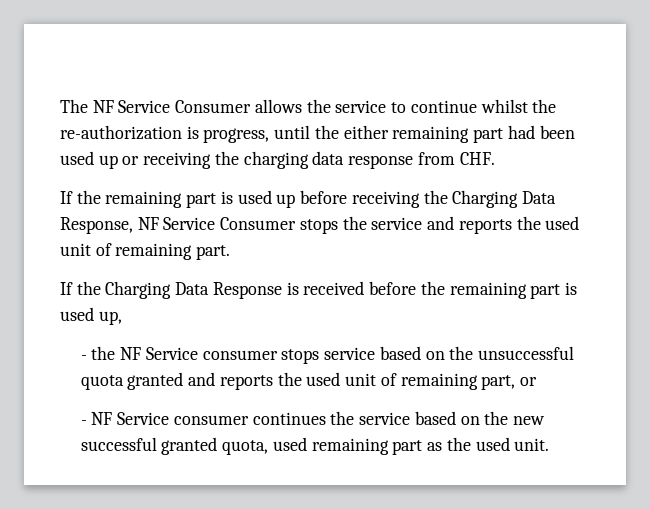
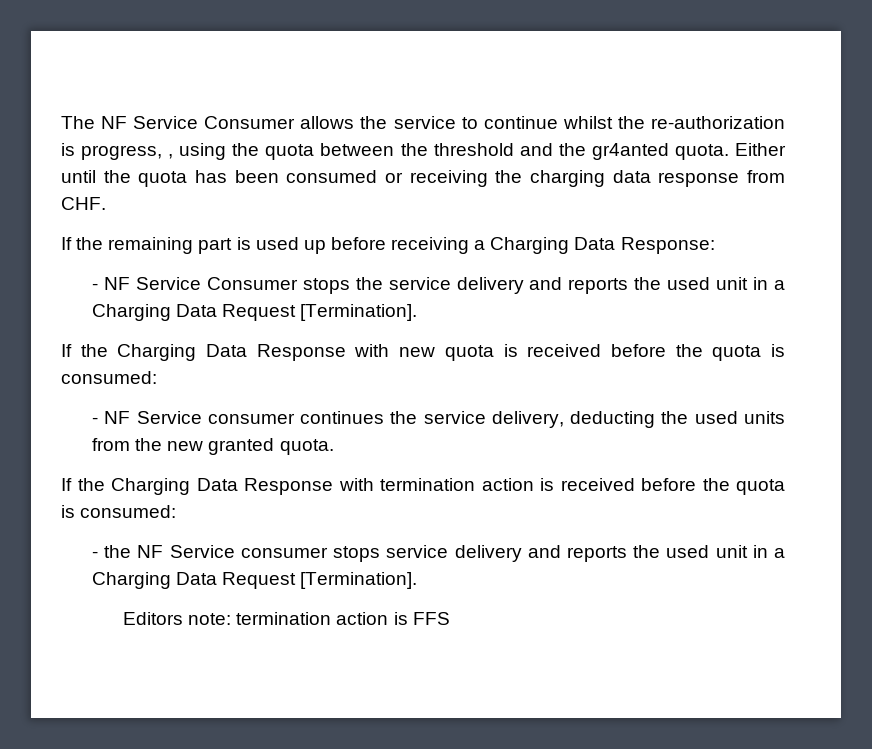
- The NF Service Consumer allows the service to continue whilst the re-authorization is progress, until the either remaining part had been used up or receiving the charging data response from CHF.
+ The NF Service Consumer allows the service to continue whilst the re-authorization is progress, , using the quota between the threshold and the gr4anted quota. Either until the quota has been consumed or receiving the charging data response from CHF.
- If the remaining part is used up before receiving the Charging Data Response, NF Service Consumer stops the service and reports the used unit of remaining part.
- If the Charging Data Response is received before the remaining part is used up,
+ If the remaining part is used up before receiving a Charging Data Response:
+ - NF Service Consumer stops the service delivery and reports the used unit in a Charging Data Request [Termination].
+ If the Charging Data Response with new quota is received before the quota is consumed:
+ - NF Service consumer continues the service delivery, deducting the used units from the new granted quota.
+ If the Charging Data Response with termination action is received before the quota is consumed:
- - the NF Service consumer stops service based on the unsuccessful quota granted and reports the used unit of remaining part, or
- - NF Service consumer continues the service based on the new successful granted quota, used remaining part as the used unit.
+ - the NF Service consumer stops service delivery and reports the used unit in a Charging Data Request [Termination].
+ Editors note: termination action is FFS

